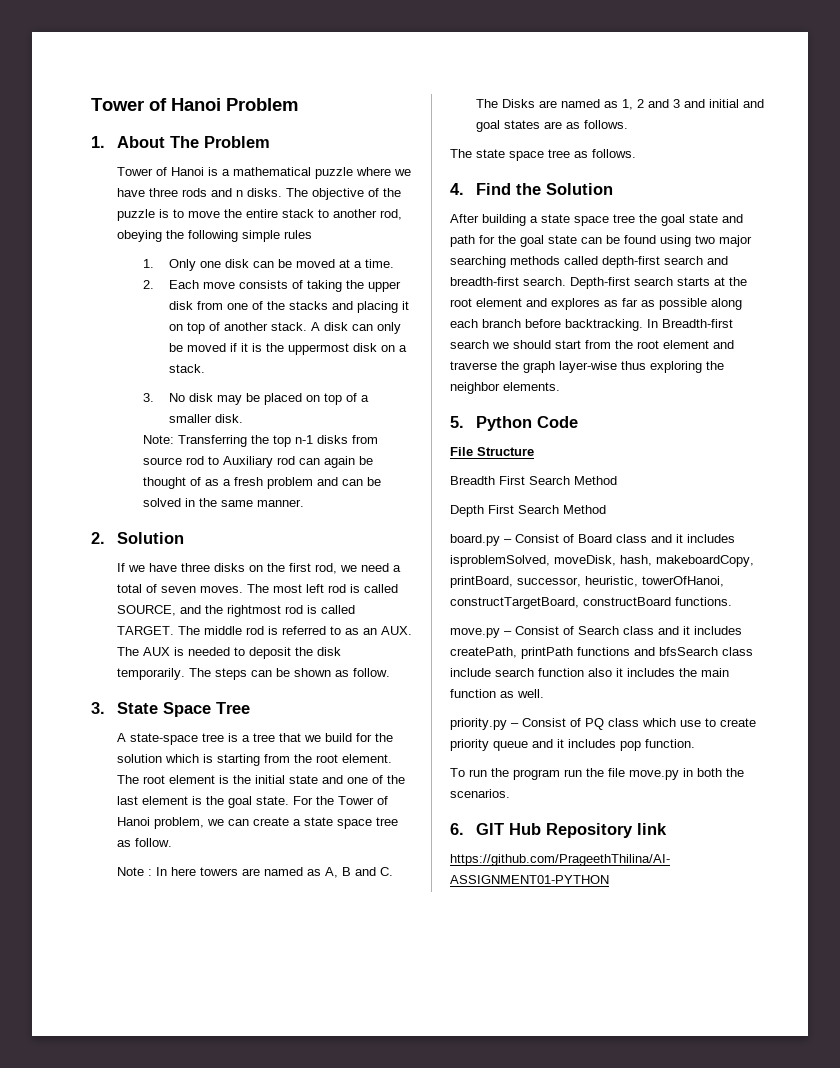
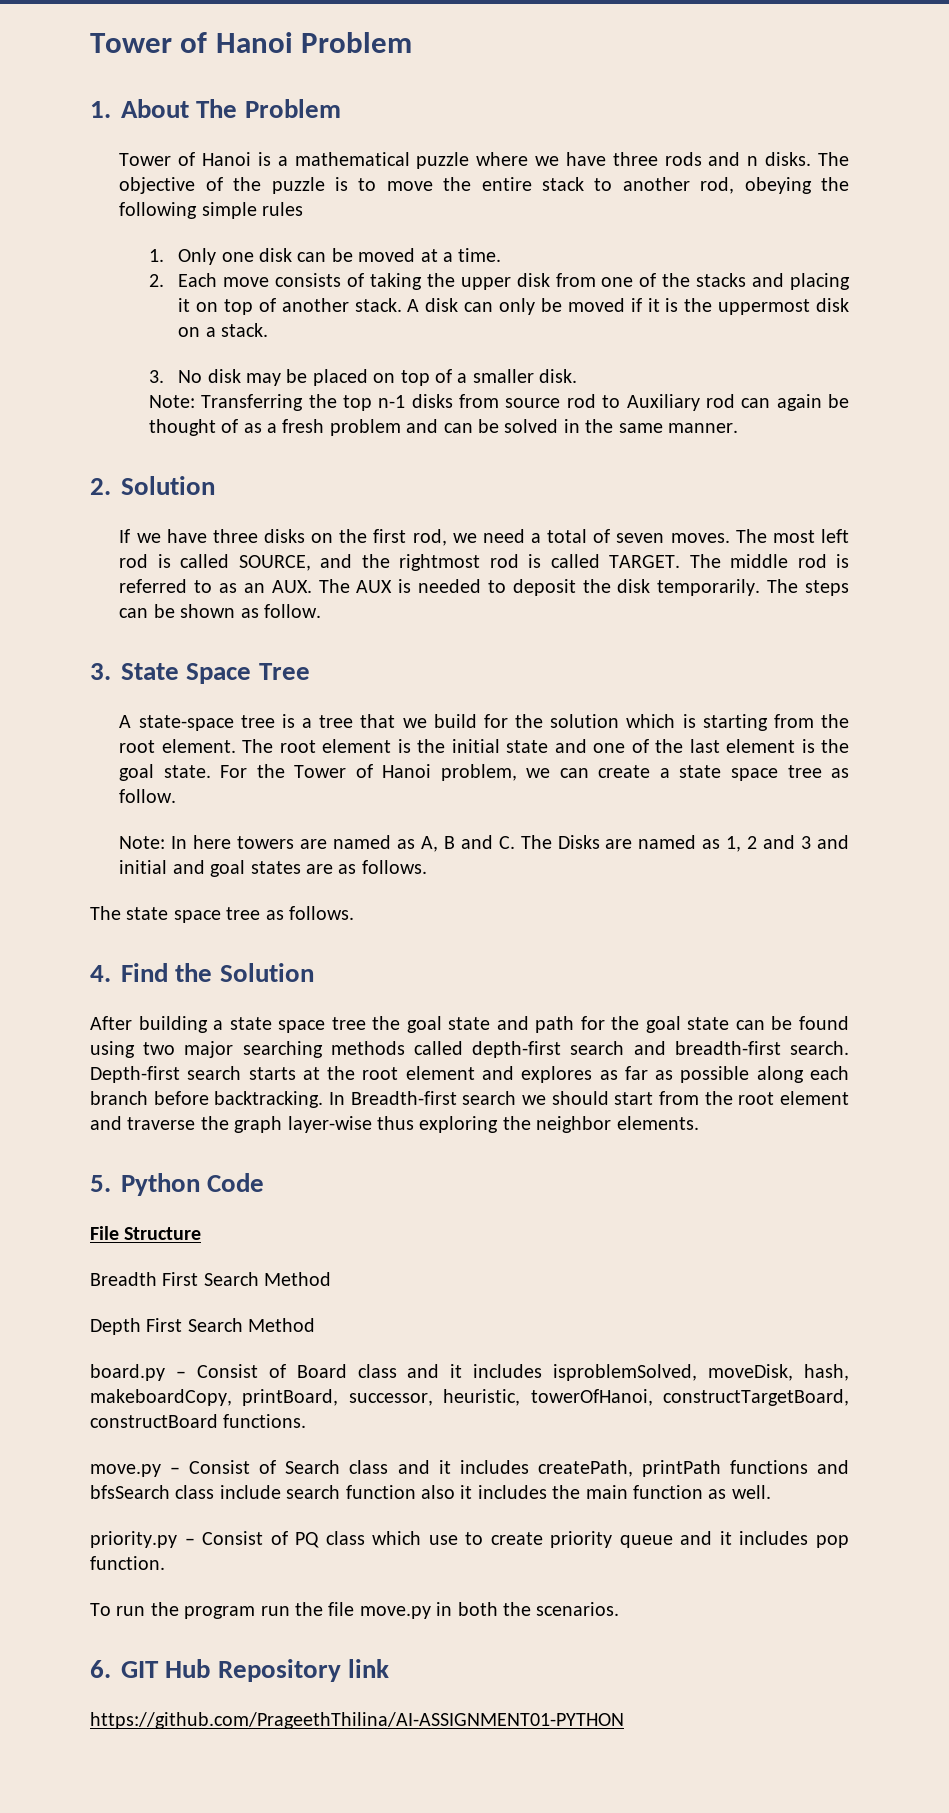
- Note : In here towers are named as A, B and C. The Disks are named as 1, 2 and 3 and initial and goal states are as follows.
+ Note: In here towers are named as A, B and C. The Disks are named as 1, 2 and 3 and initial and goal states are as follows.

